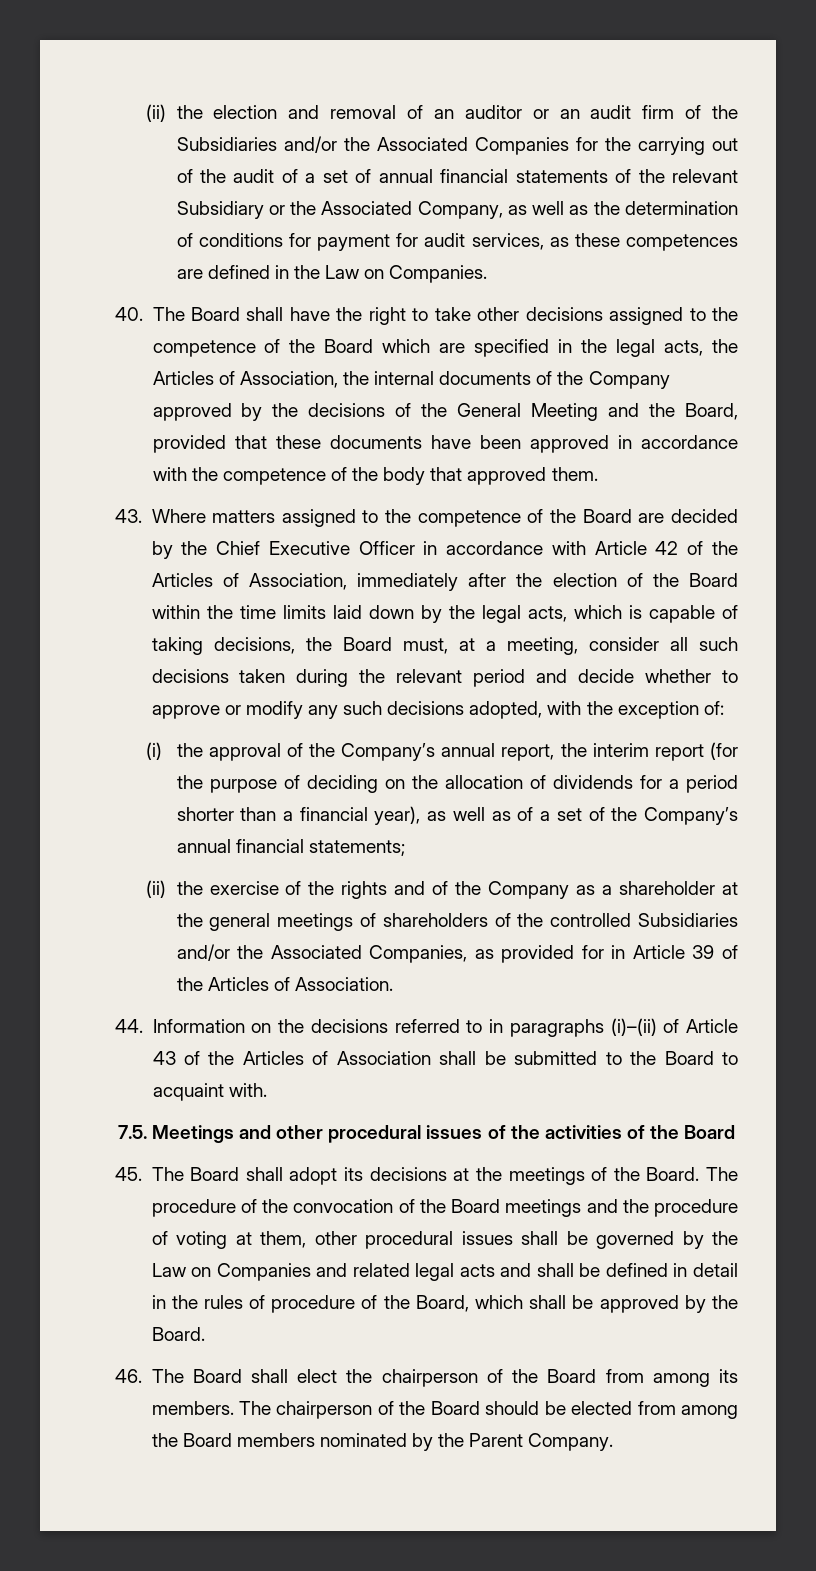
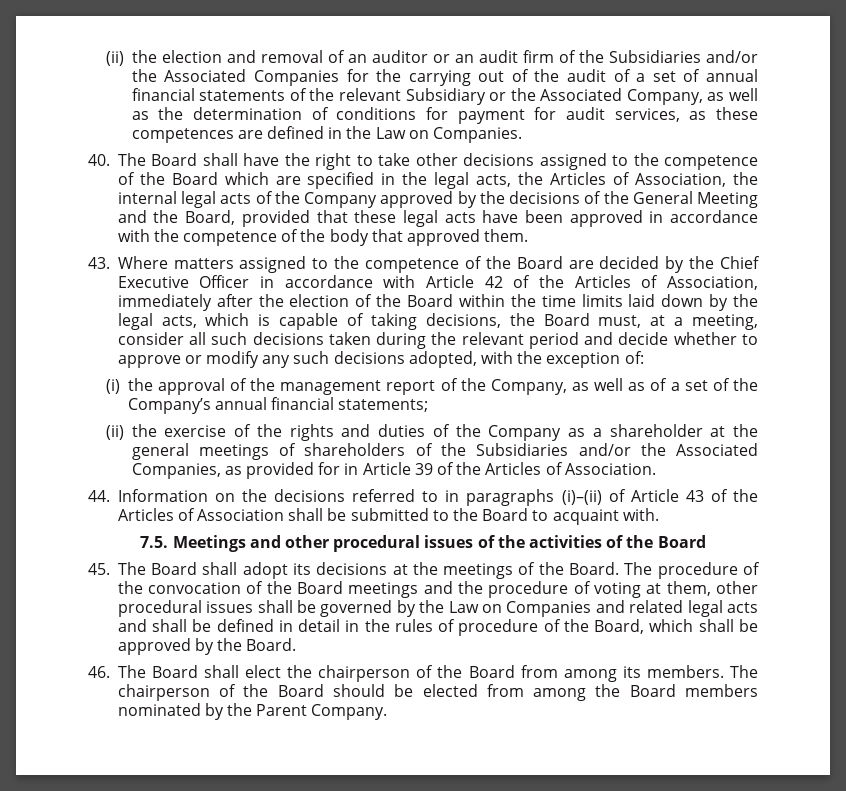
- 40. The Board shall have the right to take other decisions assigned to the competence of the Board which are specified in the legal acts, the Articles of Association, the internal documents of the Company approved by the decisions of the General Meeting and the Board, provided that these documents have been approved in accordance with the competence of the body that approved them.
+ 40. The Board shall have the right to take other decisions assigned to the competence of the Board which are specified in the legal acts, the Articles of Association, the internal legal acts of the Company approved by the decisions of the General Meeting and the Board, provided that these legal acts have been approved in accordance with the competence of the body that approved them.
- (i) the approval of the Company’s annual report, the interim report (for the purpose of deciding on the allocation of dividends for a period shorter than a financial year), as well as of a set of the Company’s annual financial statements;
+ (i) the approval of the management report of the Company, as well as of a set of the Company’s annual financial statements;
- (ii) the exercise of the rights and of the Company as a shareholder at the general meetings of shareholders of the controlled Subsidiaries and/or the Associated Companies, as provided for in Article 39 of the Articles of Association.
+ (ii) the exercise of the rights and duties of the Company as a shareholder at the general meetings of shareholders of the Subsidiaries and/or the Associated Companies, as provided for in Article 39 of the Articles of Association.

